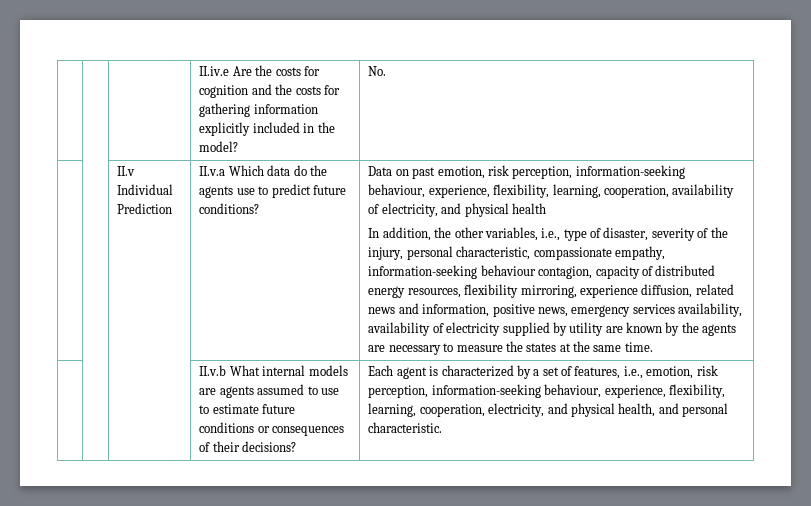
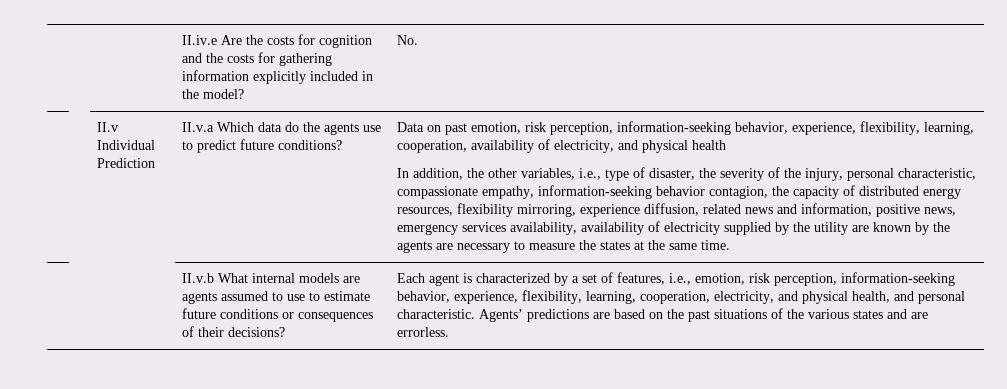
- Data on past emotion, risk perception, information-seeking behaviour, experience, flexibility, learning, cooperation, availability of electricity, and physical health
+ Data on past emotion, risk perception, information-seeking behavior, experience, flexibility, learning, cooperation, availability of electricity, and physical health
- In addition, the other variables, i.e., type of disaster, severity of the injury, personal characteristic, compassionate empathy, information-seeking behaviour contagion, capacity of distributed energy resources, flexibility mirroring, experience diffusion, related news and information, positive news, emergency services availability, availability of electricity supplied by utility are known by the agents are necessary to measure the states at the same time.
+ In addition, the other variables, i.e., type of disaster, the severity of the injury, personal characteristic, compassionate empathy, information-seeking behavior contagion, the capacity of distributed energy resources, flexibility mirroring, experience diffusion, related news and information, positive news, emergency services availability, availability of electricity supplied by the utility are known by the agents are necessary to measure the states at the same time.
- Each agent is characterized by a set of features, i.e., emotion, risk perception, information-seeking behaviour, experience, flexibility, learning, cooperation, electricity, and physical health, and personal characteristic.
+ Each agent is characterized by a set of features, i.e., emotion, risk perception, information-seeking behavior, experience, flexibility, learning, cooperation, electricity, and physical health, and personal characteristic.
+ Agents’ predictions are based on the past situations of the various states and are errorless.

